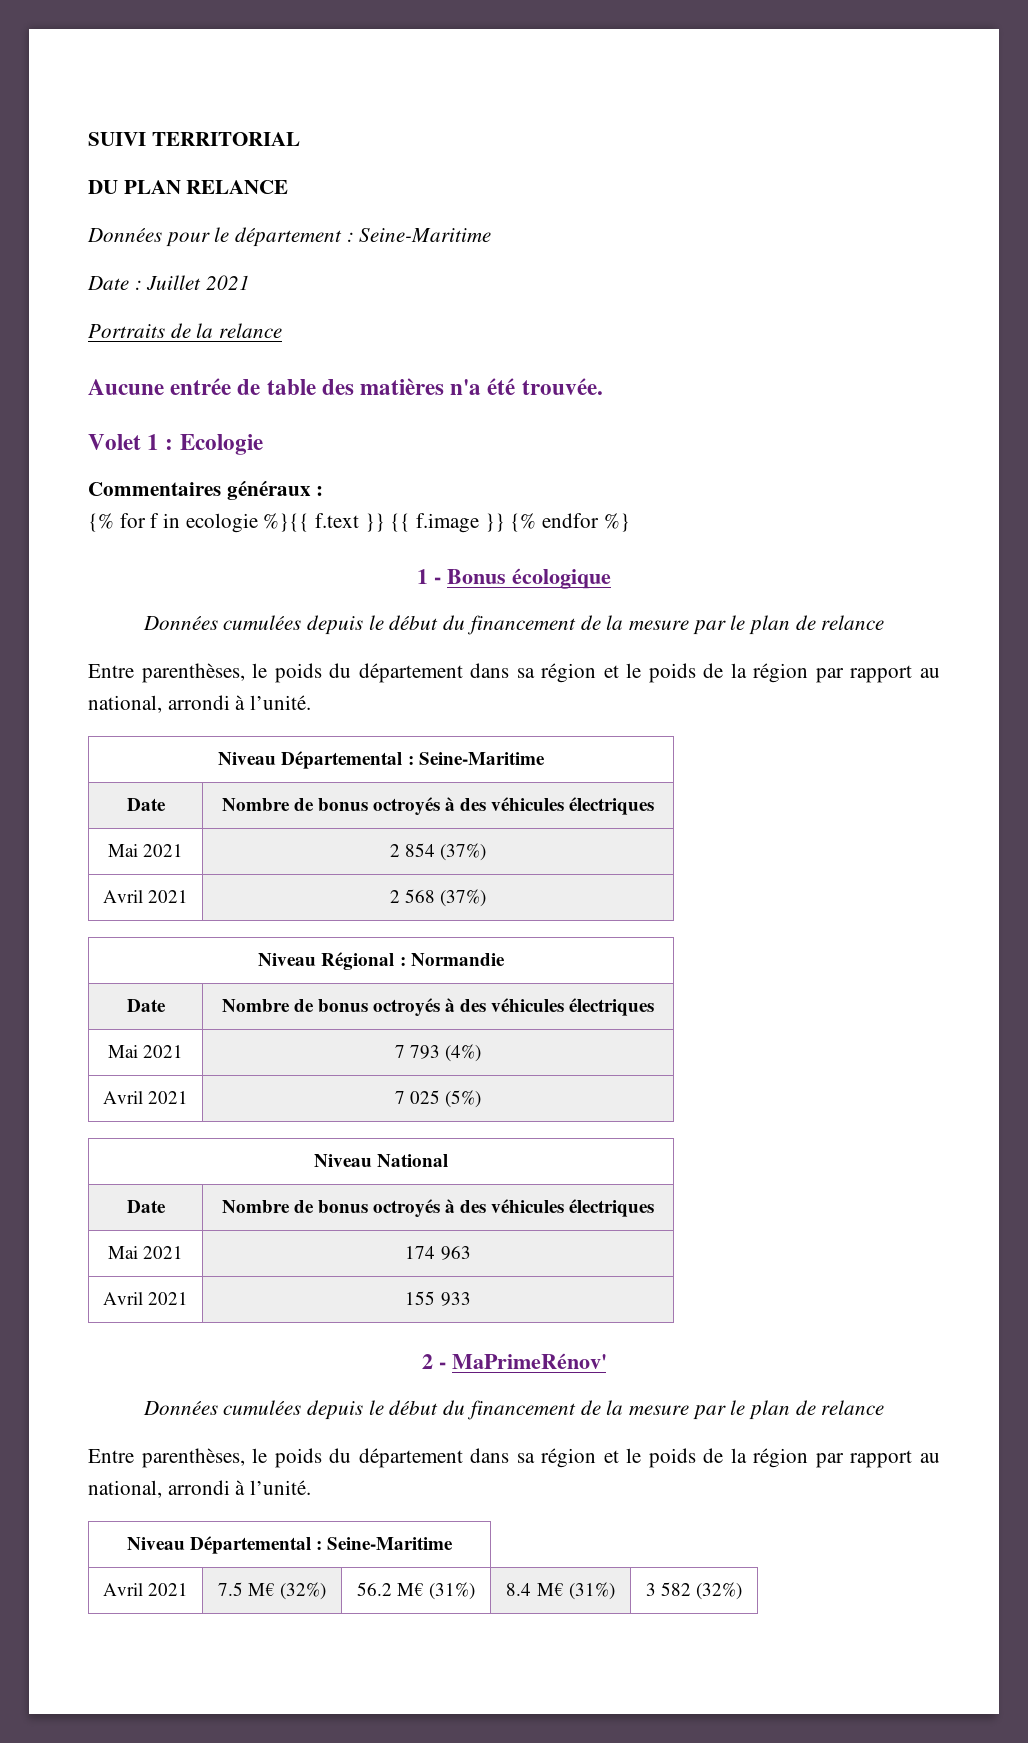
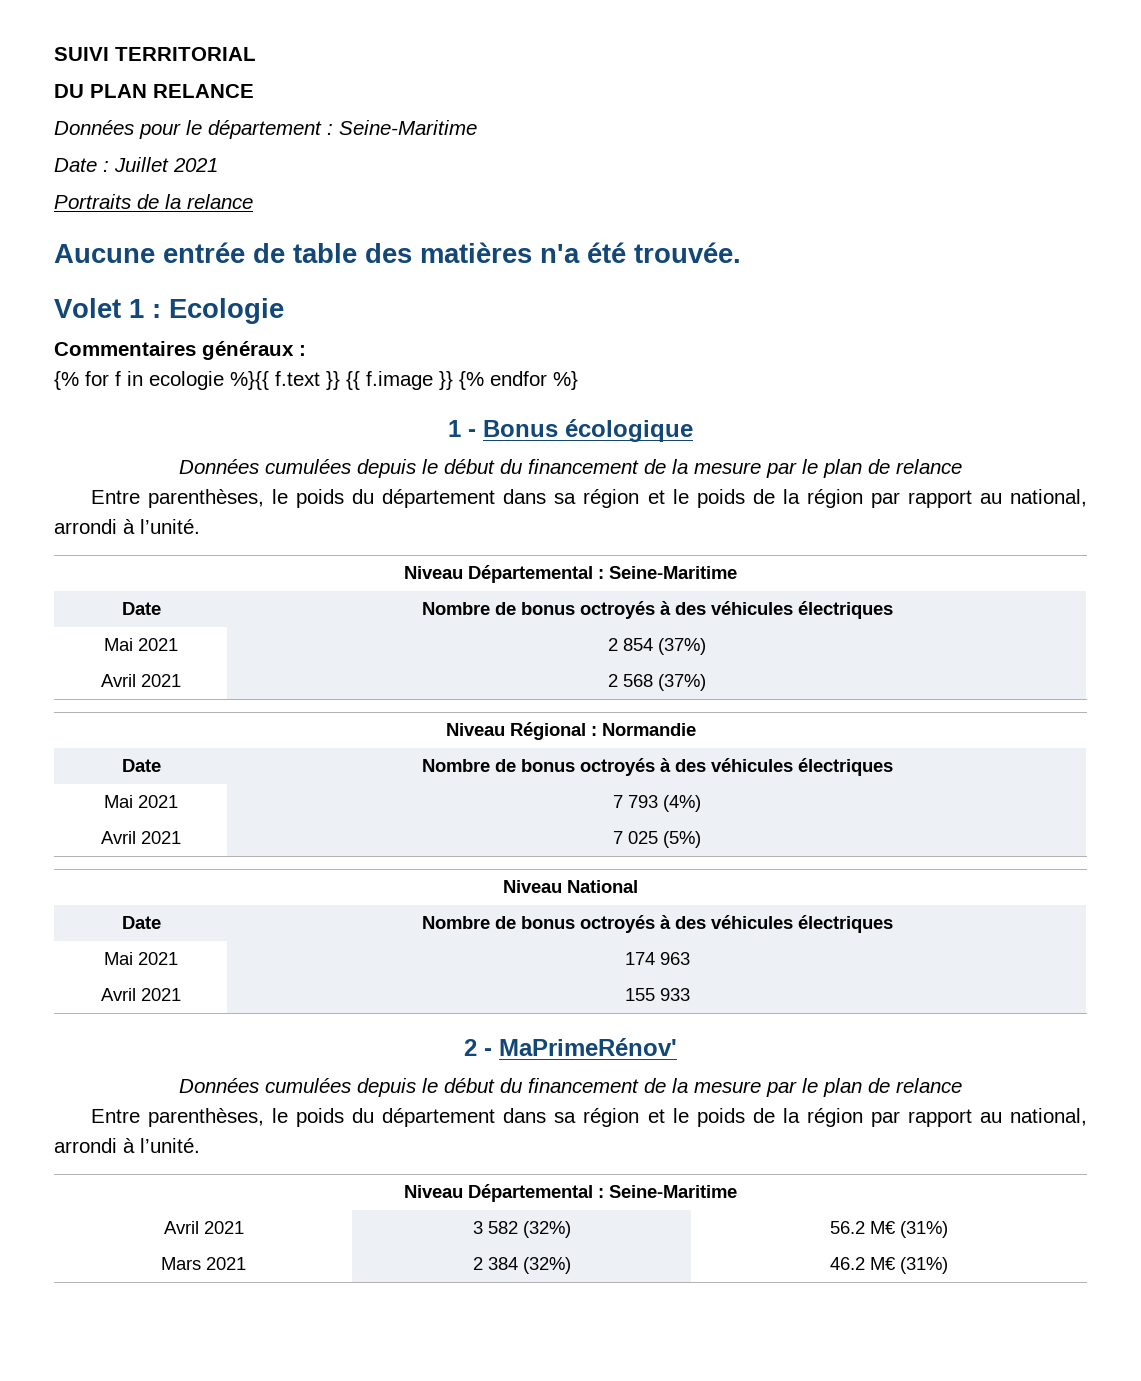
- Avril 2021 | 7.5 M€ (32%) | 56.2 M€ (31%) | 8.4 M€ (31%) | 3 582 (32%)
+ Avril 2021 | 3 582 (32%) | 56.2 M€ (31%)
+ Mars 2021 | 2 384 (32%) | 46.2 M€ (31%)

